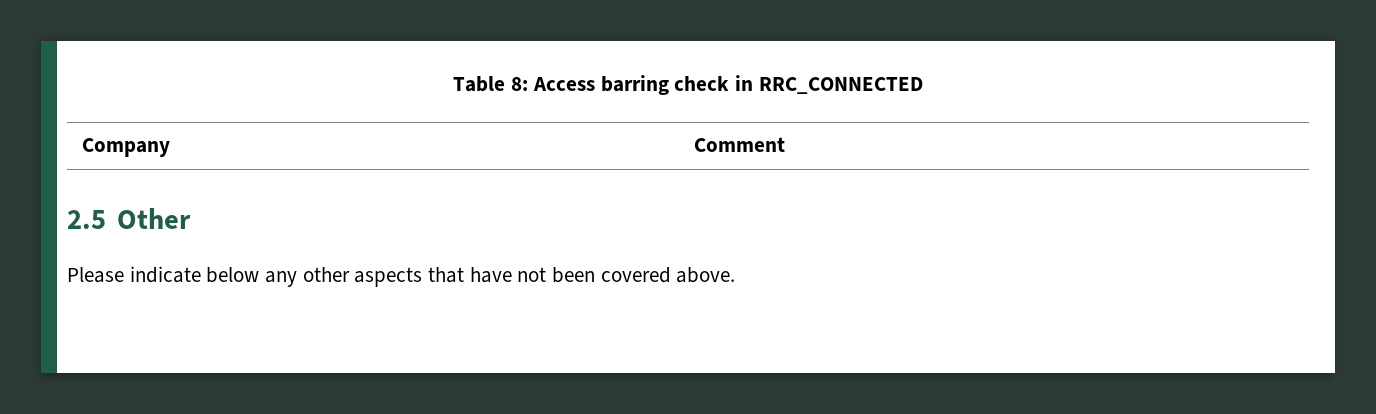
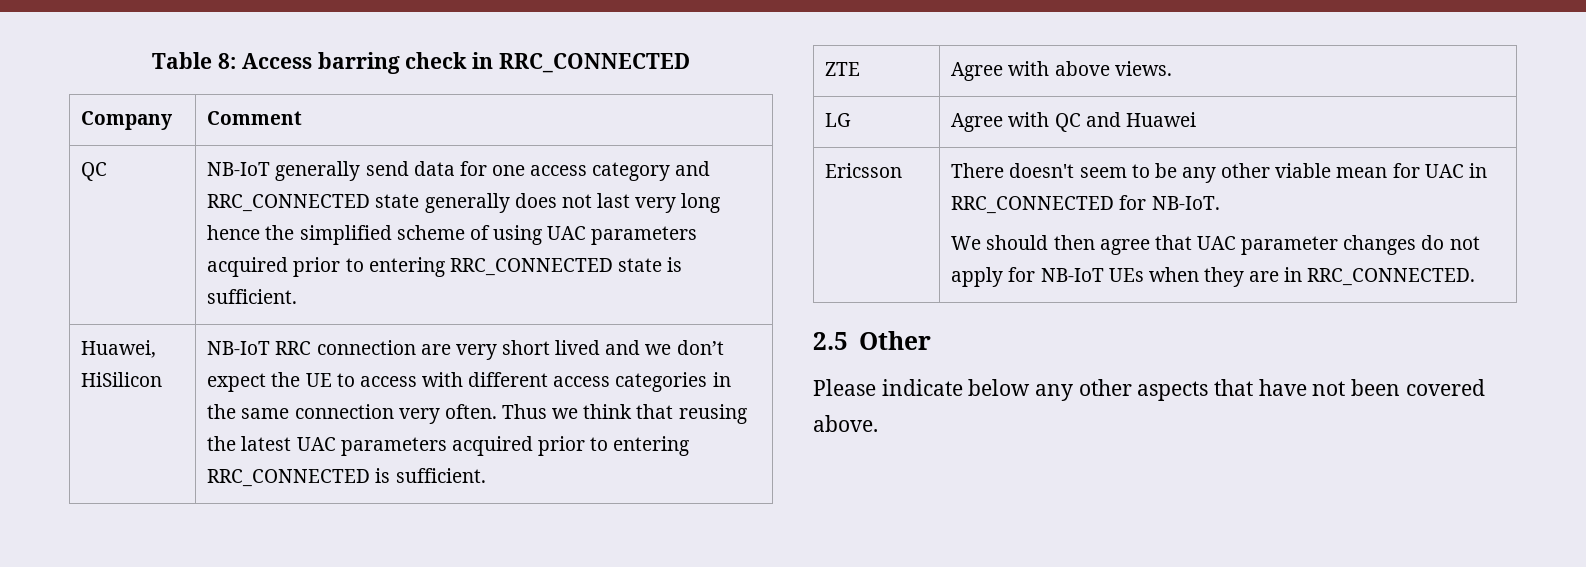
+ QC | NB-IoT generally send data for one access category and RRC_CONNECTED state generally does not last very long hence the simplified scheme of using UAC parameters acquired prior to entering RRC_CONNECTED state is sufficient.
+ Huawei, HiSilicon | NB-IoT RRC connection are very short lived and we don’t expect the UE to access with different access categories in the same connection very often. Thus we think that reusing the latest UAC parameters acquired prior to entering RRC_CONNECTED is sufficient.
+ ZTE | Agree with above views.
+ LG | Agree with QC and Huawei
+ Ericsson | There doesn't seem to be any other viable mean for UAC in RRC_CONNECTED for NB-IoT.
+ We should then agree that UAC parameter changes do not apply for NB-IoT UEs when they are in RRC_CONNECTED.

